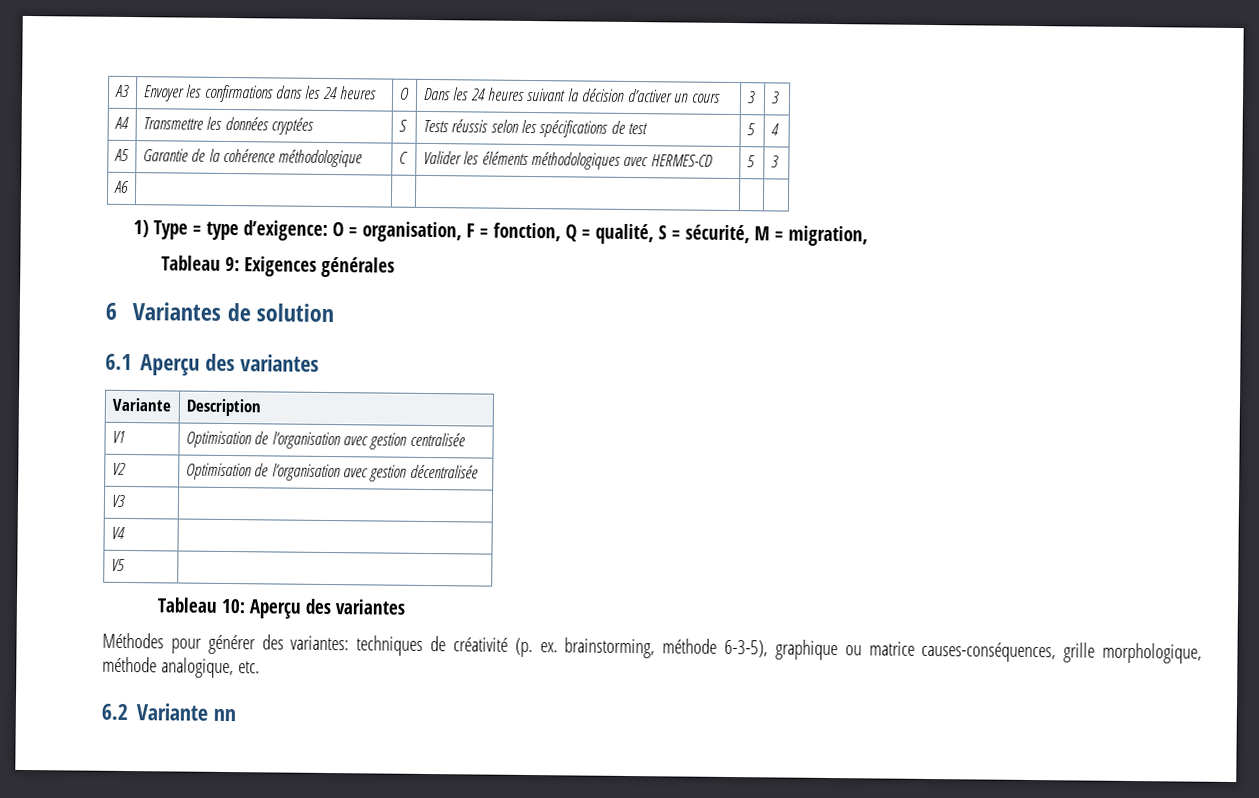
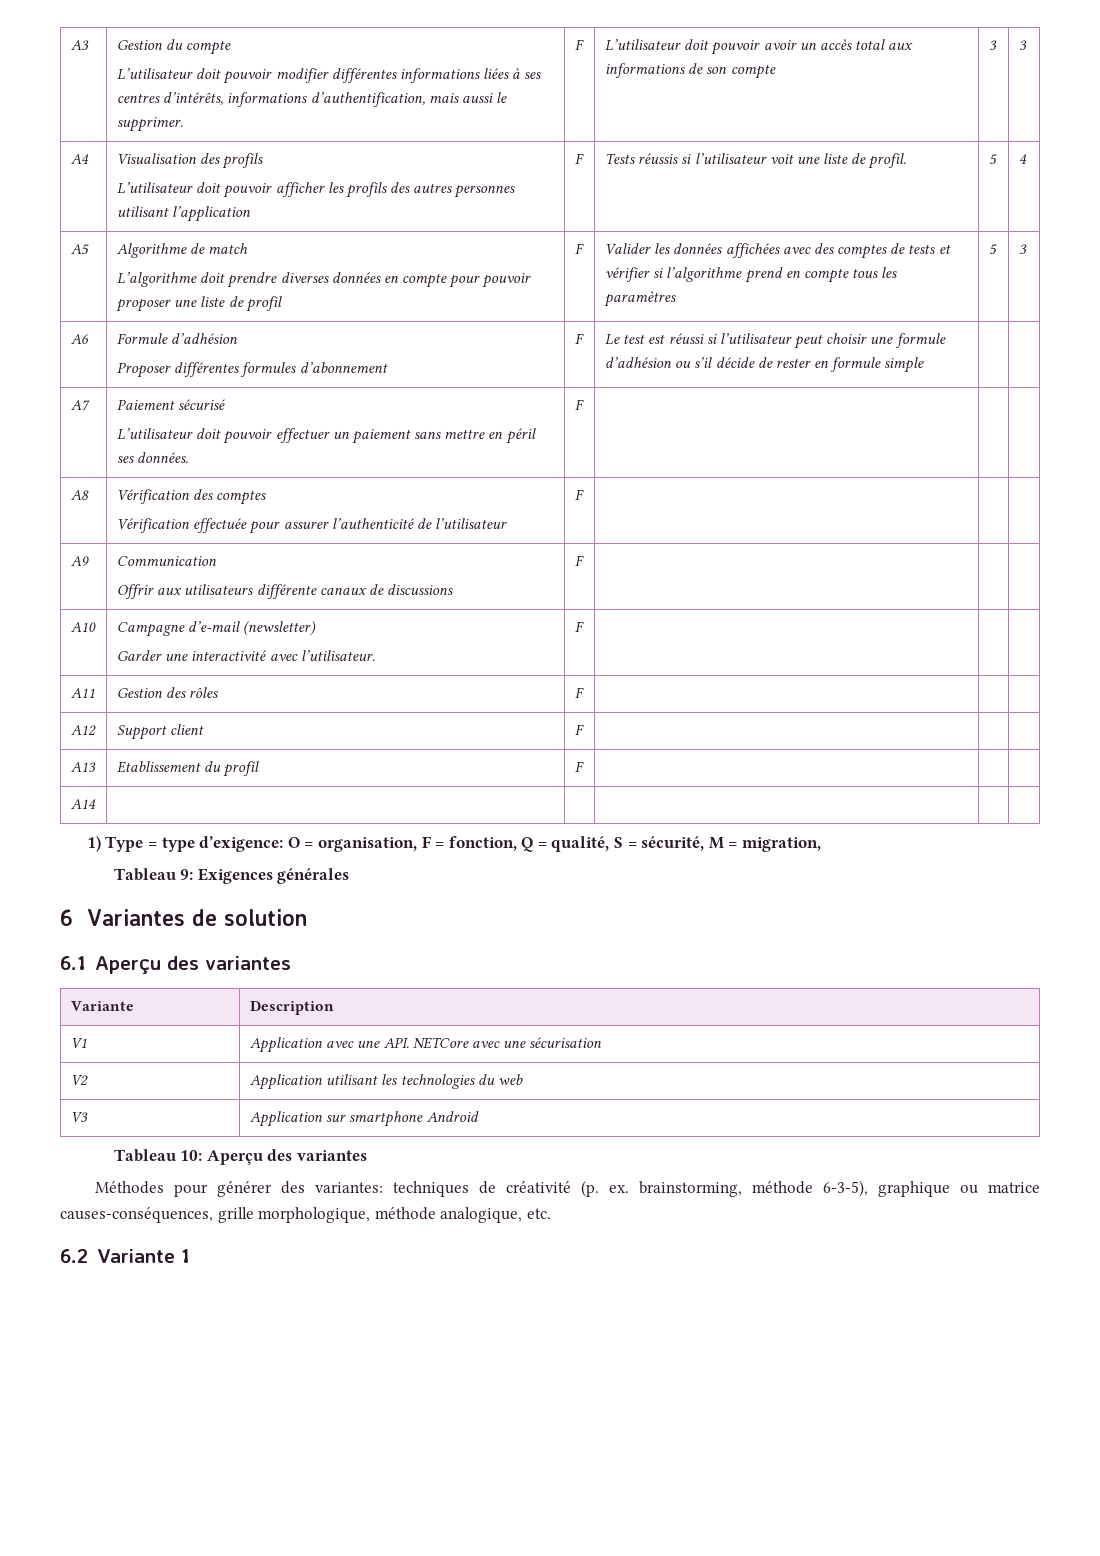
- A3 | Envoyer les confirmations dans les 24 heures | O | Dans les 24 heures suivant la décision d’activer un cours | 3 | 3
- A4 | Transmettre les données cryptées | S | Tests réussis selon les spécifications de test | 5 | 4
- A5 | Garantie de la cohérence méthodologique | C | Valider les éléments méthodologiques avec HERMES-CD | 5 | 3
- A6 | | | | |
+ A3 | Gestion du compte
+ L’utilisateur doit pouvoir modifier différentes informations liées à ses centres d’intérêts, informations d’authentification, mais aussi le supprimer. | F | L’utilisateur doit pouvoir avoir un accès total aux informations de son compte | 3 | 3
+ A4 | Visualisation des profils
+ L’utilisateur doit pouvoir afficher les profils des autres personnes utilisant l’application | F | Tests réussis si l’utilisateur voit une liste de profil. | 5 | 4
+ A5 | Algorithme de match
+ L’algorithme doit prendre diverses données en compte pour pouvoir proposer une liste de profil | F | Valider les données affichées avec des comptes de tests et vérifier si l’algorithme prend en compte tous les paramètres | 5 | 3
+ A6 | Formule d’adhésion
+ Proposer différentes formules d’abonnement | F | Le test est réussi si l’utilisateur peut choisir une formule d’adhésion ou s’il décide de rester en formule simple | |
+ A7 | Paiement sécurisé
+ L’utilisateur doit pouvoir effectuer un paiement sans mettre en péril ses données. | F | | |
+ A8 | Vérification des comptes
+ Vérification effectuée pour assurer l’authenticité de l’utilisateur | F | | |
+ A9 | Communication
+ Offrir aux utilisateurs différente canaux de discussions | F | | |
+ A10 | Campagne d’e-mail (newsletter)
+ Garder une interactivité avec l’utilisateur. | F | | |
+ A11 | Gestion des rôles | F | | |
+ A12 | Support client | F | | |
+ A13 | Etablissement du profil | F | | |
+ A14 | | | | |
- V1 | Optimisation de l’organisation avec gestion centralisée
- V2 | Optimisation de l’organisation avec gestion décentralisée
- V3 |
- V4 |
- V5 |
+ V1 | Application avec une API. NETCore avec une sécurisation
+ V2 | Application utilisant les technologies du web
+ V3 | Application sur smartphone Android
- 6.2 Variante nn
+ 6.2 Variante 1

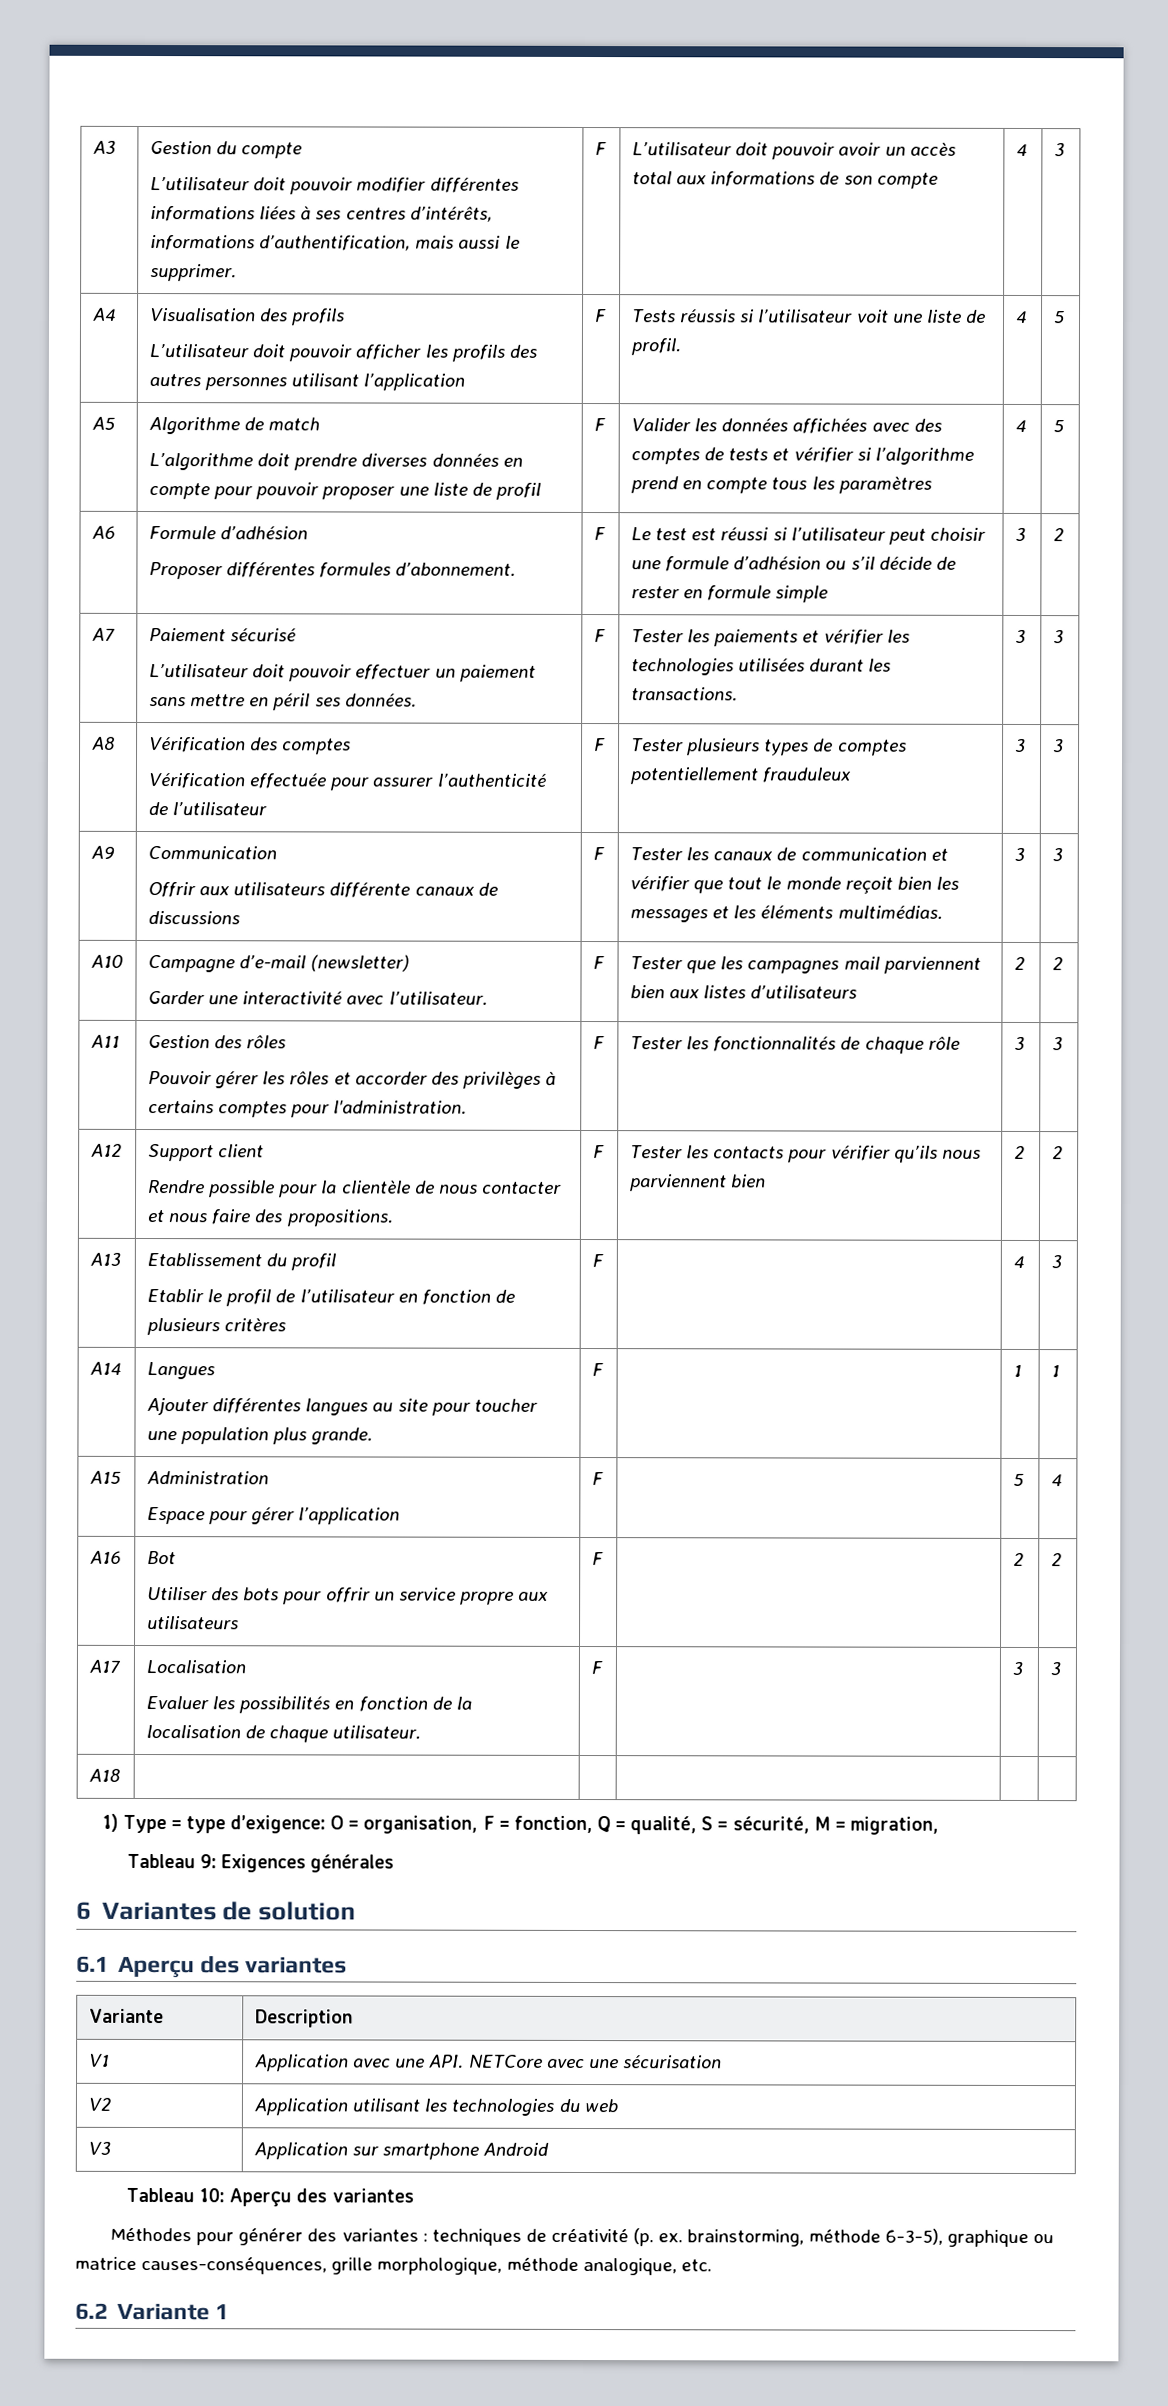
  A3 | Gestion du compte
- L’utilisateur doit pouvoir modifier différentes informations liées à ses centres d’intérêts, informations d’authentification, mais aussi le supprimer. | F | L’utilisateur doit pouvoir avoir un accès total aux informations de son compte | 3 | 3
+ L’utilisateur doit pouvoir modifier différentes informations liées à ses centres d’intérêts, informations d’authentification, mais aussi le supprimer. | F | L’utilisateur doit pouvoir avoir un accès total aux informations de son compte | 4 | 3
  A4 | Visualisation des profils
- L’utilisateur doit pouvoir afficher les profils des autres personnes utilisant l’application | F | Tests réussis si l’utilisateur voit une liste de profil. | 5 | 4
+ L’utilisateur doit pouvoir afficher les profils des autres personnes utilisant l’application | F | Tests réussis si l’utilisateur voit une liste de profil. | 4 | 5
  A5 | Algorithme de match
- L’algorithme doit prendre diverses données en compte pour pouvoir proposer une liste de profil | F | Valider les données affichées avec des comptes de tests et vérifier si l’algorithme prend en compte tous les paramètres | 5 | 3
+ L’algorithme doit prendre diverses données en compte pour pouvoir proposer une liste de profil | F | Valider les données affichées avec des comptes de tests et vérifier si l’algorithme prend en compte tous les paramètres | 4 | 5
  A6 | Formule d’adhésion
- Proposer différentes formules d’abonnement | F | Le test est réussi si l’utilisateur peut choisir une formule d’adhésion ou s’il décide de rester en formule simple | |
+ Proposer différentes formules d’abonnement. | F | Le test est réussi si l’utilisateur peut choisir une formule d’adhésion ou s’il décide de rester en formule simple | 3 | 2
  A7 | Paiement sécurisé
- L’utilisateur doit pouvoir effectuer un paiement sans mettre en péril ses données. | F | | |
+ L’utilisateur doit pouvoir effectuer un paiement sans mettre en péril ses données. | F | Tester les paiements et vérifier les technologies utilisées durant les transactions. | 3 | 3
  A8 | Vérification des comptes
- Vérification effectuée pour assurer l’authenticité de l’utilisateur | F | | |
+ Vérification effectuée pour assurer l’authenticité de l’utilisateur | F | Tester plusieurs types de comptes potentiellement frauduleux | 3 | 3
  A9 | Communication
- Offrir aux utilisateurs différente canaux de discussions | F | | |
+ Offrir aux utilisateurs différente canaux de discussions | F | Tester les canaux de communication et vérifier que tout le monde reçoit bien les messages et les éléments multimédias. | 3 | 3
  A10 | Campagne d’e-mail (newsletter)
- Garder une interactivité avec l’utilisateur. | F | | |
- A11 | Gestion des rôles | F | | |
- A12 | Support client | F | | |
- A13 | Etablissement du profil | F | | |
+ Garder une interactivité avec l’utilisateur. | F | Tester que les campagnes mail parviennent bien aux listes d’utilisateurs | 2 | 2
+ A11 | Gestion des rôles
+ Pouvoir gérer les rôles et accorder des privilèges à certains comptes pour l'administration. | F | Tester les fonctionnalités de chaque rôle | 3 | 3
+ A12 | Support client
+ Rendre possible pour la clientèle de nous contacter et nous faire des propositions. | F | Tester les contacts pour vérifier qu’ils nous parviennent bien | 2 | 2
+ A13 | Etablissement du profil
+ Etablir le profil de l’utilisateur en fonction de plusieurs critères | F | | 4 | 3
- A14 | | | | |
+ A14 | Langues
+ Ajouter différentes langues au site pour toucher une population plus grande. | F | | 1 | 1
+ A15 | Administration
+ Espace pour gérer l’application | F | | 5 | 4
+ A16 | Bot
+ Utiliser des bots pour offrir un service propre aux utilisateurs | F | | 2 | 2
+ A17 | Localisation
+ Evaluer les possibilités en fonction de la localisation de chaque utilisateur. | F | | 3 | 3
+ A18 | | | | |
- Méthodes pour générer des variantes: techniques de créativité (p. ex. brainstorming, méthode 6-3-5), graphique ou matrice causes-conséquences, grille morphologique, méthode analogique, etc.
+ Méthodes pour générer des variantes : techniques de créativité (p. ex. brainstorming, méthode 6-3-5), graphique ou matrice causes-conséquences, grille morphologique, méthode analogique, etc.

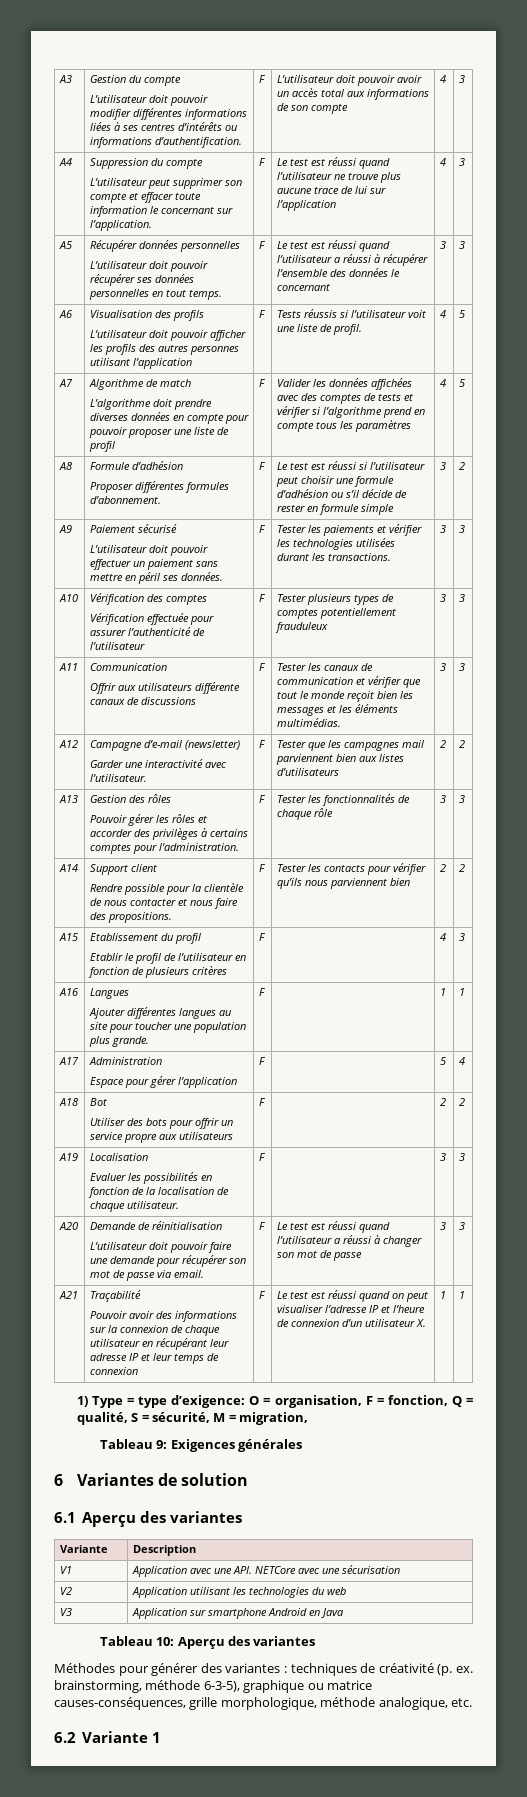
  A3 | Gestion du compte
- L’utilisateur doit pouvoir modifier différentes informations liées à ses centres d’intérêts, informations d’authentification, mais aussi le supprimer. | F | L’utilisateur doit pouvoir avoir un accès total aux informations de son compte | 4 | 3
+ L’utilisateur doit pouvoir modifier différentes informations liées à ses centres d’intérêts ou informations d’authentification. | F | L’utilisateur doit pouvoir avoir un accès total aux informations de son compte | 4 | 3
- A4 | Visualisation des profils
+ A4 | Suppression du compte
+ L’utilisateur peut supprimer son compte et effacer toute information le concernant sur l’application. | F | Le test est réussi quand l’utilisateur ne trouve plus aucune trace de lui sur l’application | 4 | 3
+ A5 | Récupérer données personnelles
+ L’utilisateur doit pouvoir récupérer ses données personnelles en tout temps. | F | Le test est réussi quand l’utilisateur a réussi à récupérer l’ensemble des données le concernant | 3 | 3
+ A6 | Visualisation des profils
- A5 | Algorithme de match
+ A7 | Algorithme de match
- A6 | Formule d’adhésion
+ A8 | Formule d’adhésion
- A7 | Paiement sécurisé
+ A9 | Paiement sécurisé
- A8 | Vérification des comptes
+ A10 | Vérification des comptes
- A9 | Communication
+ A11 | Communication
- A10 | Campagne d’e-mail (newsletter)
+ A12 | Campagne d’e-mail (newsletter)
- A11 | Gestion des rôles
+ A13 | Gestion des rôles
- A12 | Support client
+ A14 | Support client
- A13 | Etablissement du profil
+ A15 | Etablissement du profil
- A14 | Langues
+ A16 | Langues
- A15 | Administration
+ A17 | Administration
- A16 | Bot
+ A18 | Bot
- A17 | Localisation
+ A19 | Localisation
- A18 | | | | |
+ A20 | Demande de réinitialisation
+ L’utilisateur doit pouvoir faire une demande pour récupérer son mot de passe via email. | F | Le test est réussi quand l’utilisateur a réussi à changer son mot de passe | 3 | 3
+ A21 | Traçabilité
+ Pouvoir avoir des informations sur la connexion de chaque utilisateur en récupérant leur adresse IP et leur temps de connexion | F | Le test est réussi quand on peut visualiser l’adresse IP et l’heure de connexion d’un utilisateur X. | 1 | 1
- V3 | Application sur smartphone Android
+ V3 | Application sur smartphone Android en Java

